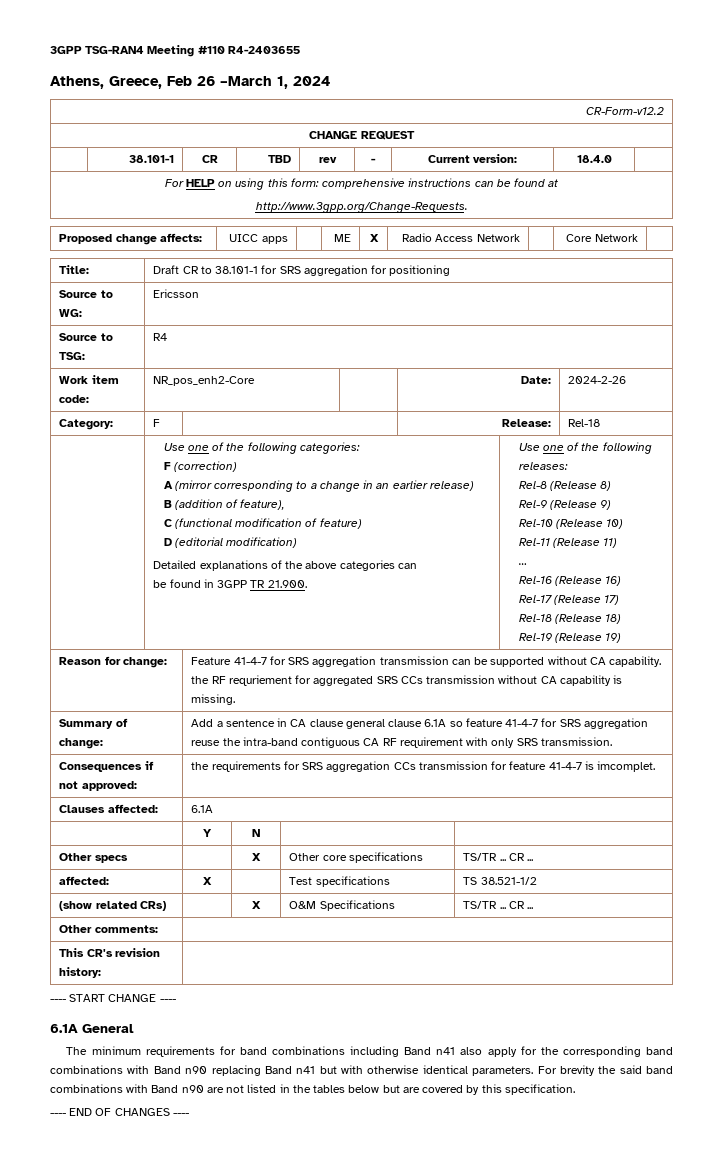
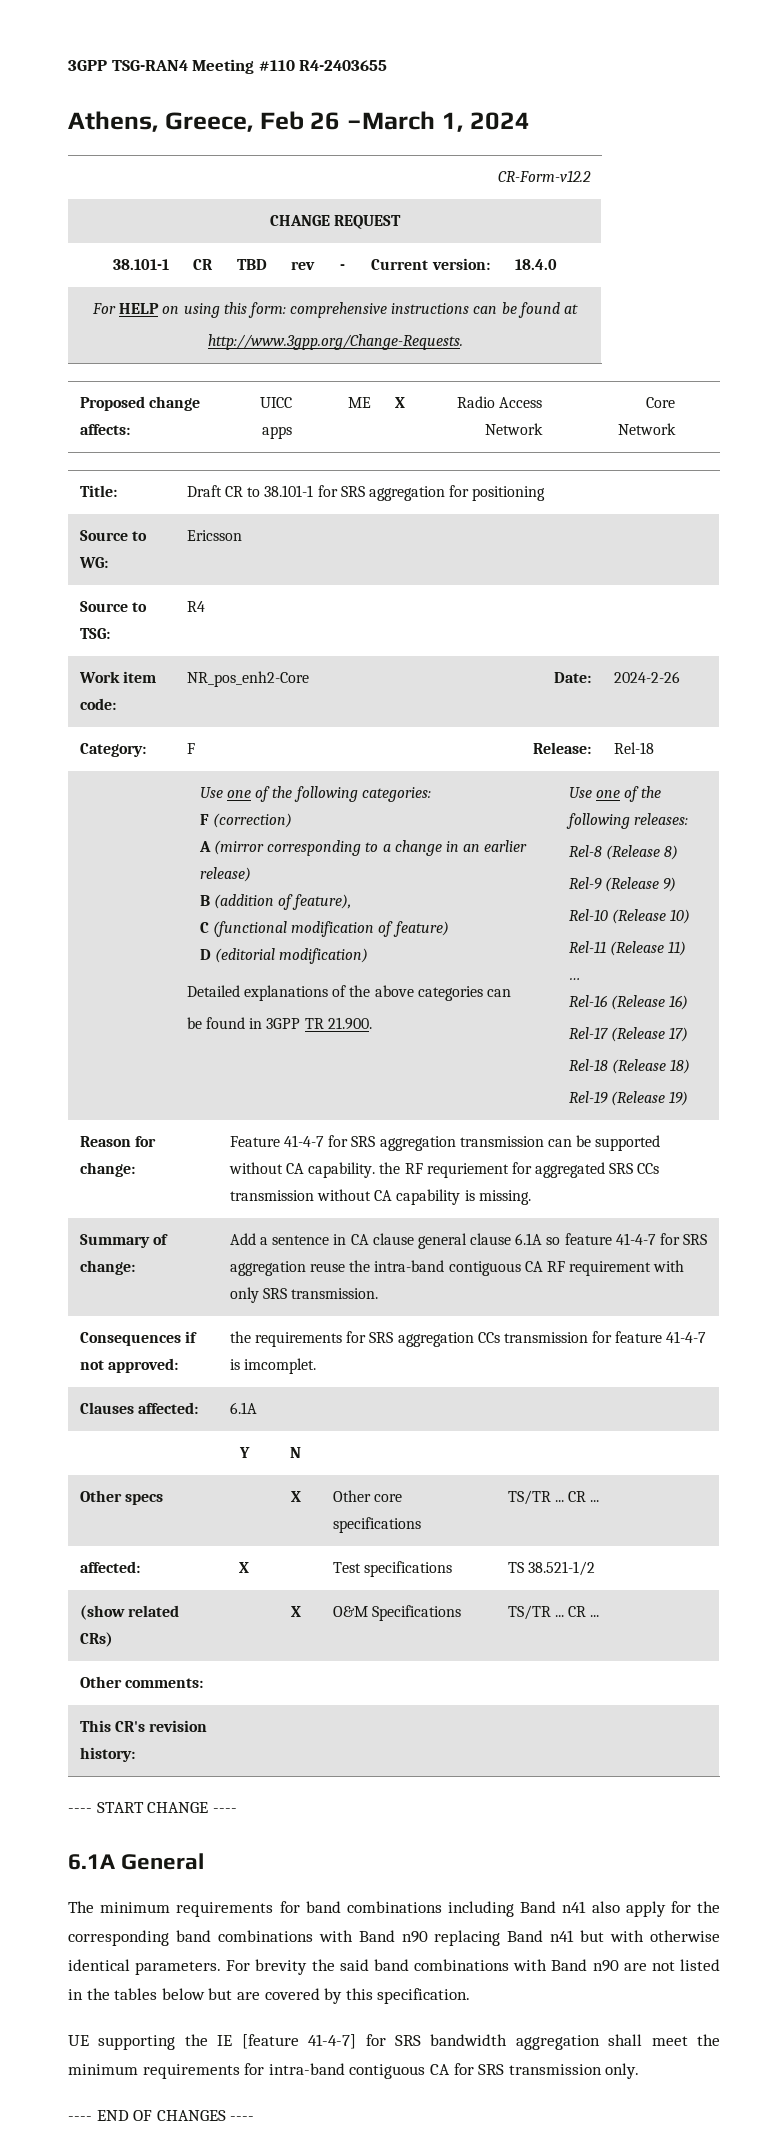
+ UE supporting the IE [feature 41-4-7] for SRS bandwidth aggregation shall meet the minimum requirements for intra-band contiguous CA for SRS transmission only.

